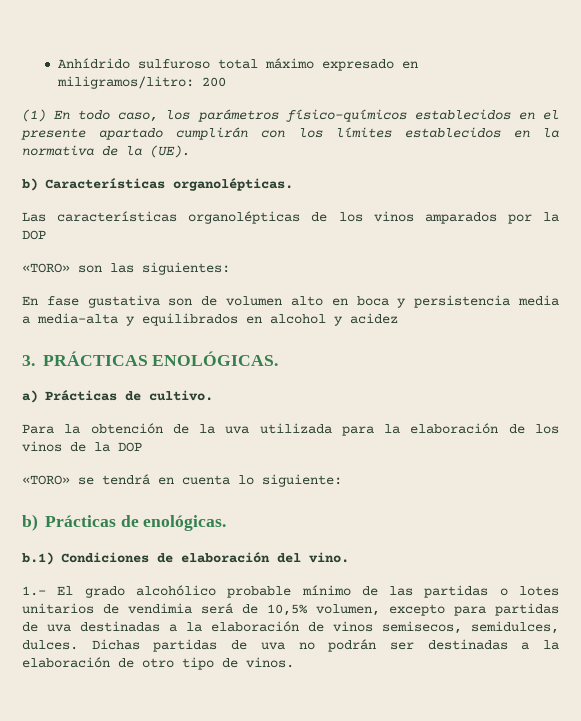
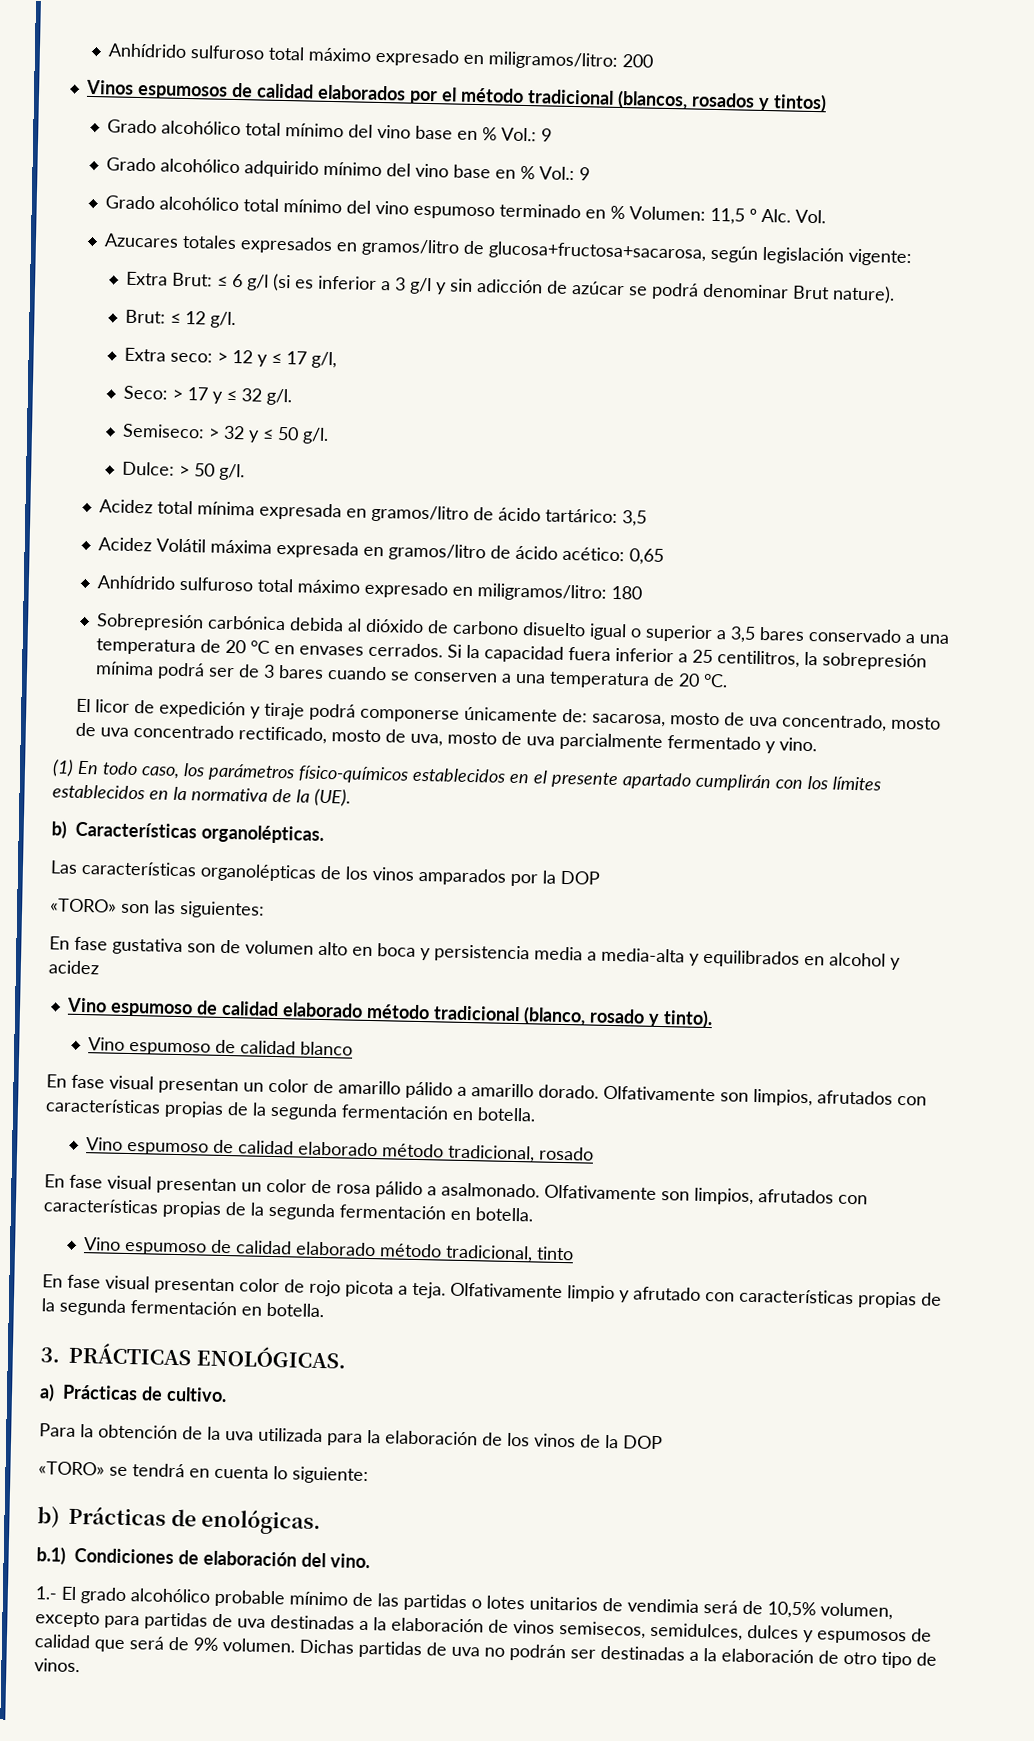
+ Vinos espumosos de calidad elaborados por el método tradicional (blancos, rosados y tintos)
+ Grado alcohólico total mínimo del vino base en % Vol.: 9
+ Grado alcohólico adquirido mínimo del vino base en % Vol.: 9
+ Grado alcohólico total mínimo del vino espumoso terminado en % Volumen: 11,5 º Alc. Vol.
+ Azucares totales expresados en gramos/litro de glucosa+fructosa+sacarosa, según legislación vigente:
+ Extra Brut: ≤ 6 g/l (si es inferior a 3 g/l y sin adicción de azúcar se podrá denominar Brut nature).
+ Brut: ≤ 12 g/l.
+ Extra seco: > 12 y ≤ 17 g/l,
+ Seco: > 17 y ≤ 32 g/l.
+ Semiseco: > 32 y ≤ 50 g/l.
+ Dulce: > 50 g/l.
+ Acidez total mínima expresada en gramos/litro de ácido tartárico: 3,5
+ Acidez Volátil máxima expresada en gramos/litro de ácido acético: 0,65
+ Anhídrido sulfuroso total máximo expresado en miligramos/litro: 180
+ Sobrepresión carbónica debida al dióxido de carbono disuelto igual o superior a 3,5 bares conservado a una temperatura de 20 °C en envases cerrados. Si la capacidad fuera inferior a 25 centilitros, la sobrepresión mínima podrá ser de 3 bares cuando se conserven a una temperatura de 20 °C.
+ El licor de expedición y tiraje podrá componerse únicamente de: sacarosa, mosto de uva concentrado, mosto de uva concentrado rectificado, mosto de uva, mosto de uva parcialmente fermentado y vino.
+ Vino espumoso de calidad elaborado método tradicional (blanco, rosado y tinto).
+ Vino espumoso de calidad blanco
+ En fase visual presentan un color de amarillo pálido a amarillo dorado. Olfativamente son limpios, afrutados con características propias de la segunda fermentación en botella.
+ Vino espumoso de calidad elaborado método tradicional, rosado
+ En fase visual presentan un color de rosa pálido a asalmonado. Olfativamente son limpios, afrutados con características propias de la segunda fermentación en botella.
+ Vino espumoso de calidad elaborado método tradicional, tinto
+ En fase visual presentan color de rojo picota a teja. Olfativamente limpio y afrutado con características propias de la segunda fermentación en botella.
- 1.- El grado alcohólico probable mínimo de las partidas o lotes unitarios de vendimia será de 10,5% volumen, excepto para partidas de uva destinadas a la elaboración de vinos semisecos, semidulces, dulces.
+ 1.- El grado alcohólico probable mínimo de las partidas o lotes unitarios de vendimia será de 10,5% volumen, excepto para partidas de uva destinadas a la elaboración de vinos semisecos, semidulces, dulces y espumosos de calidad que será de 9% volumen.

